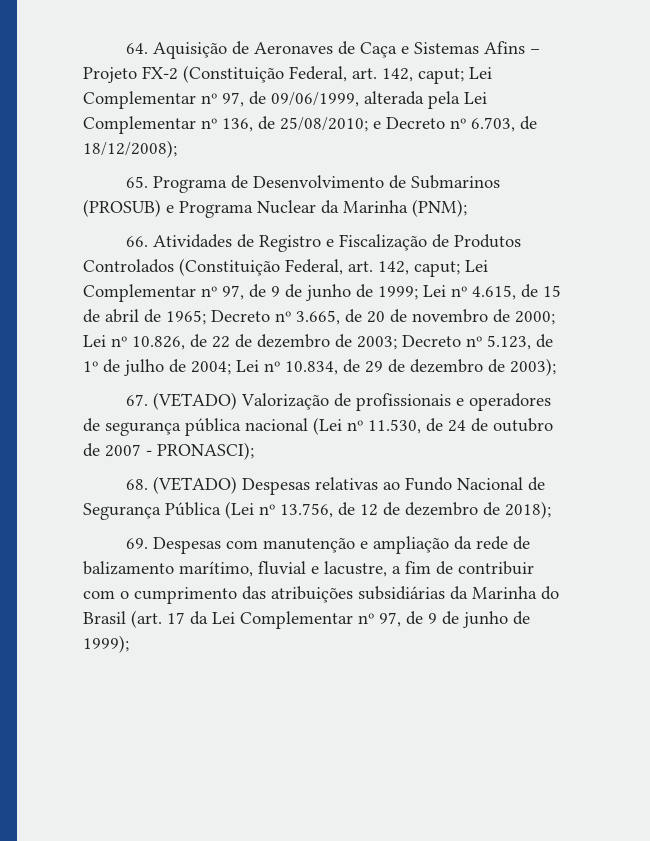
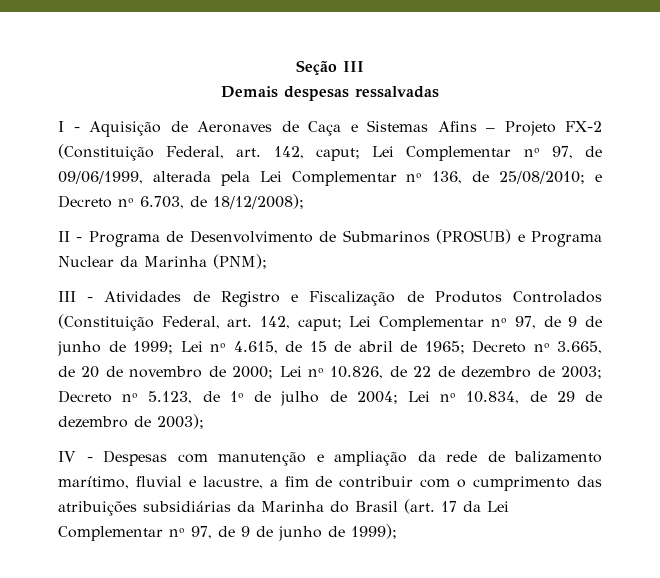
- 64. Aquisição de Aeronaves de Caça e Sistemas Afins – Projeto FX-2 (Constituição Federal, art. 142, caput; Lei Complementar nº 97, de 09/06/1999, alterada pela Lei Complementar nº 136, de 25/08/2010; e Decreto nº 6.703, de 18/12/2008);
+ Seção III
+ Demais despesas ressalvadas
+ I - Aquisição de Aeronaves de Caça e Sistemas Afins – Projeto FX-2 (Constituição Federal, art. 142, caput; Lei Complementar nº 97, de 09/06/1999, alterada pela Lei Complementar nº 136, de 25/08/2010; e Decreto nº 6.703, de 18/12/2008);
- 65. Programa de Desenvolvimento de Submarinos (PROSUB) e Programa Nuclear da Marinha (PNM);
+ II - Programa de Desenvolvimento de Submarinos (PROSUB) e Programa Nuclear da Marinha (PNM);
- 66. Atividades de Registro e Fiscalização de Produtos Controlados (Constituição Federal, art. 142, caput;
+ III - Atividades de Registro e Fiscalização de Produtos Controlados (Constituição Federal, art. 142, caput;
- 67. (VETADO) Valorização de profissionais e operadores de segurança pública nacional (Lei nº 11.530, de 24 de outubro de 2007 - PRONASCI);
- 68. (VETADO) Despesas relativas ao Fundo Nacional de Segurança Pública (Lei nº 13.756, de 12 de dezembro de 2018);
- 69. Despesas com manutenção e ampliação da rede de balizamento marítimo, fluvial e lacustre, a fim de contribuir com o cumprimento das atribuições subsidiárias da Marinha do Brasil (art. 17 da Lei Complementar nº 97, de 9 de junho de 1999);
+ IV - Despesas com manutenção e ampliação da rede de balizamento marítimo, fluvial e lacustre, a fim de contribuir com o cumprimento das atribuições subsidiárias da Marinha do Brasil (art. 17 da Lei Complementar nº 97, de 9 de junho de 1999);

